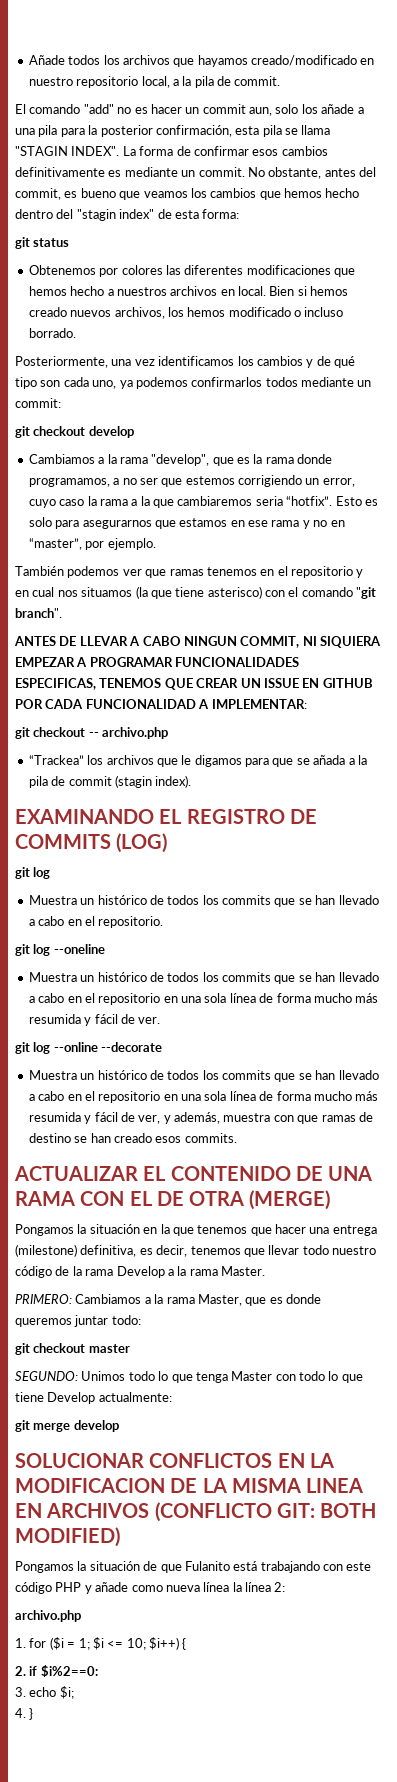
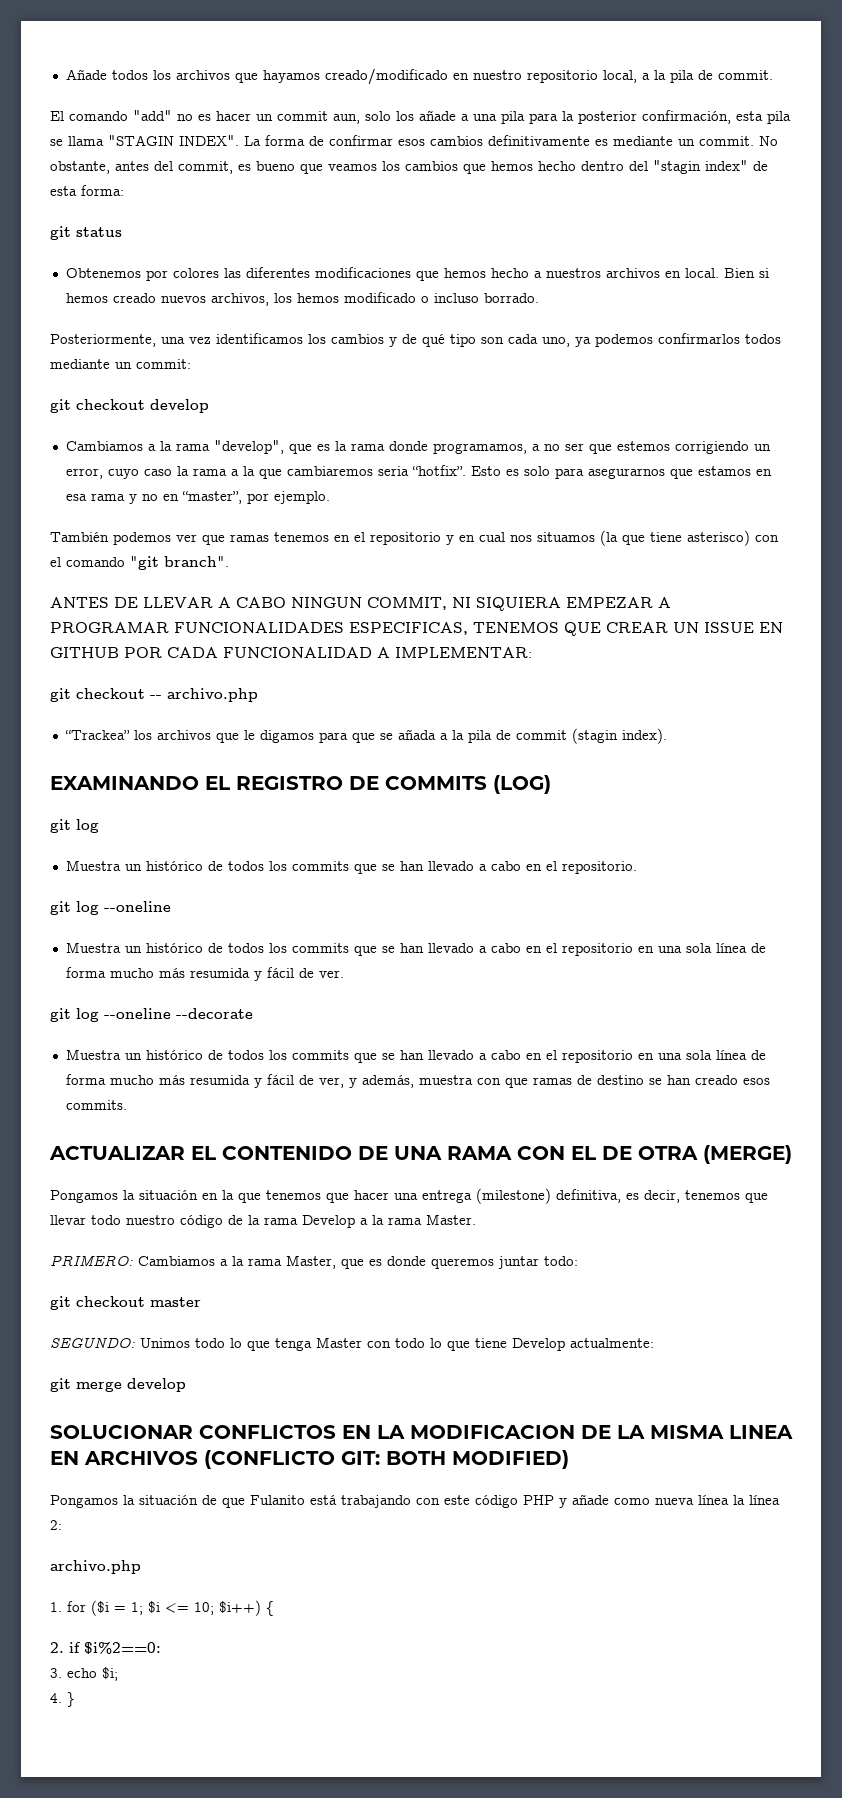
- Esto es solo para asegurarnos que estamos en ese rama y no en “master”, por ejemplo.
+ Esto es solo para asegurarnos que estamos en esa rama y no en “master”, por ejemplo.
- git log --online --decorate
+ git log --oneline --decorate

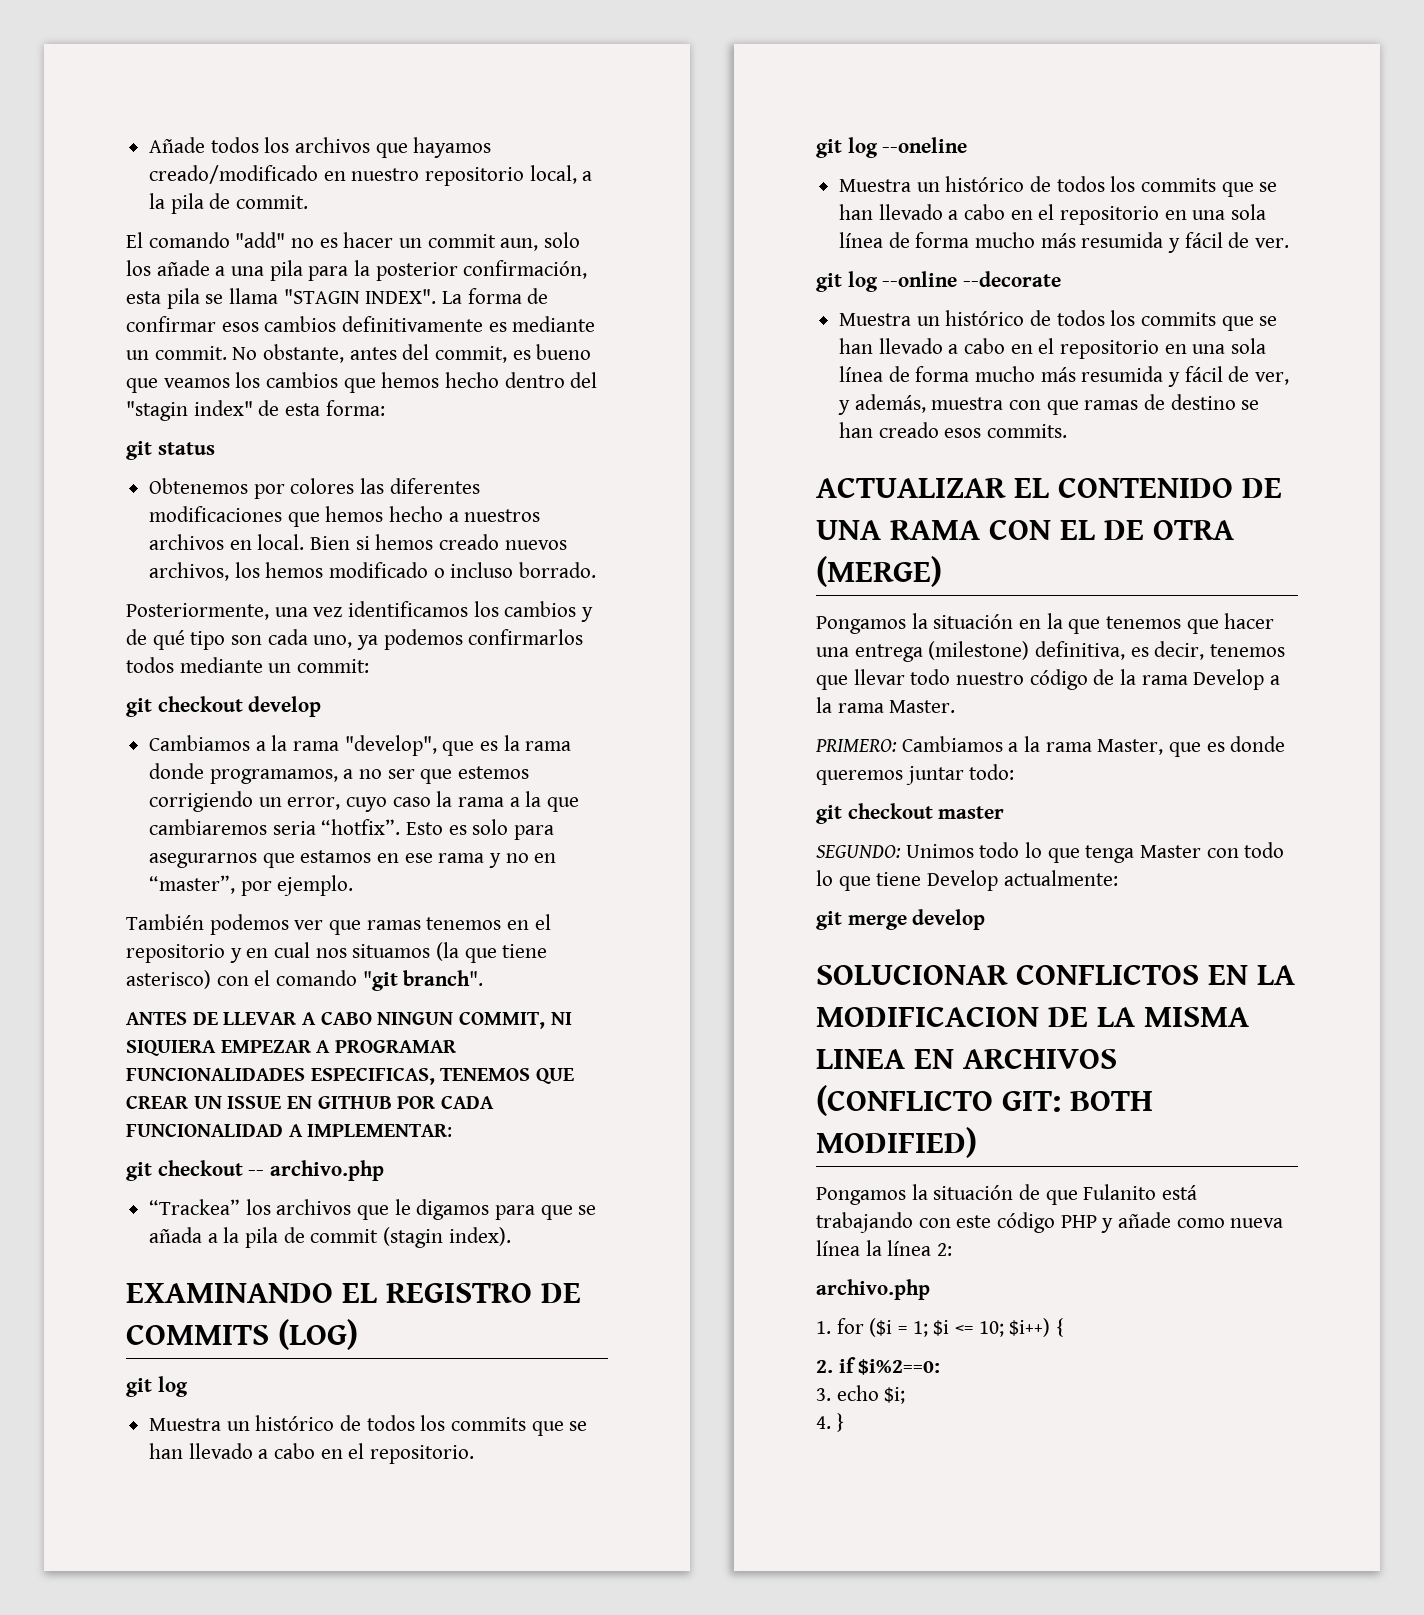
- Esto es solo para asegurarnos que estamos en esa rama y no en “master”, por ejemplo.
+ Esto es solo para asegurarnos que estamos en ese rama y no en “master”, por ejemplo.
- git log --oneline --decorate
+ git log --online --decorate

